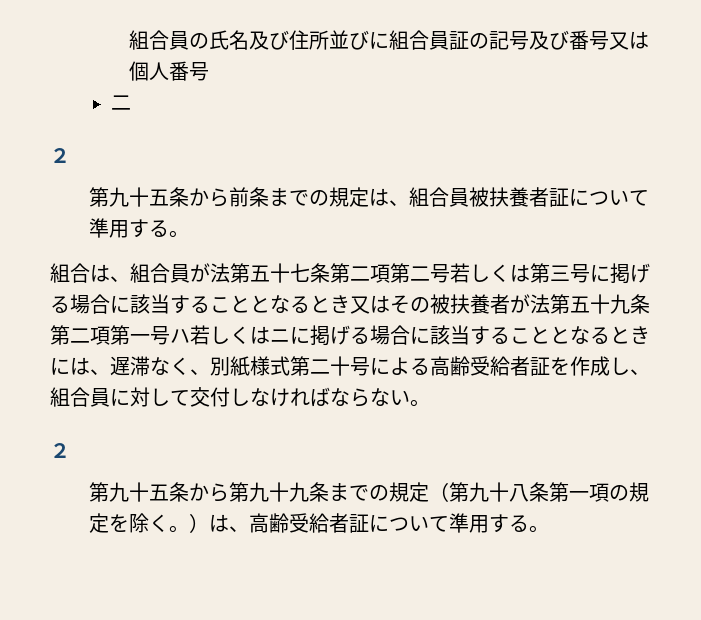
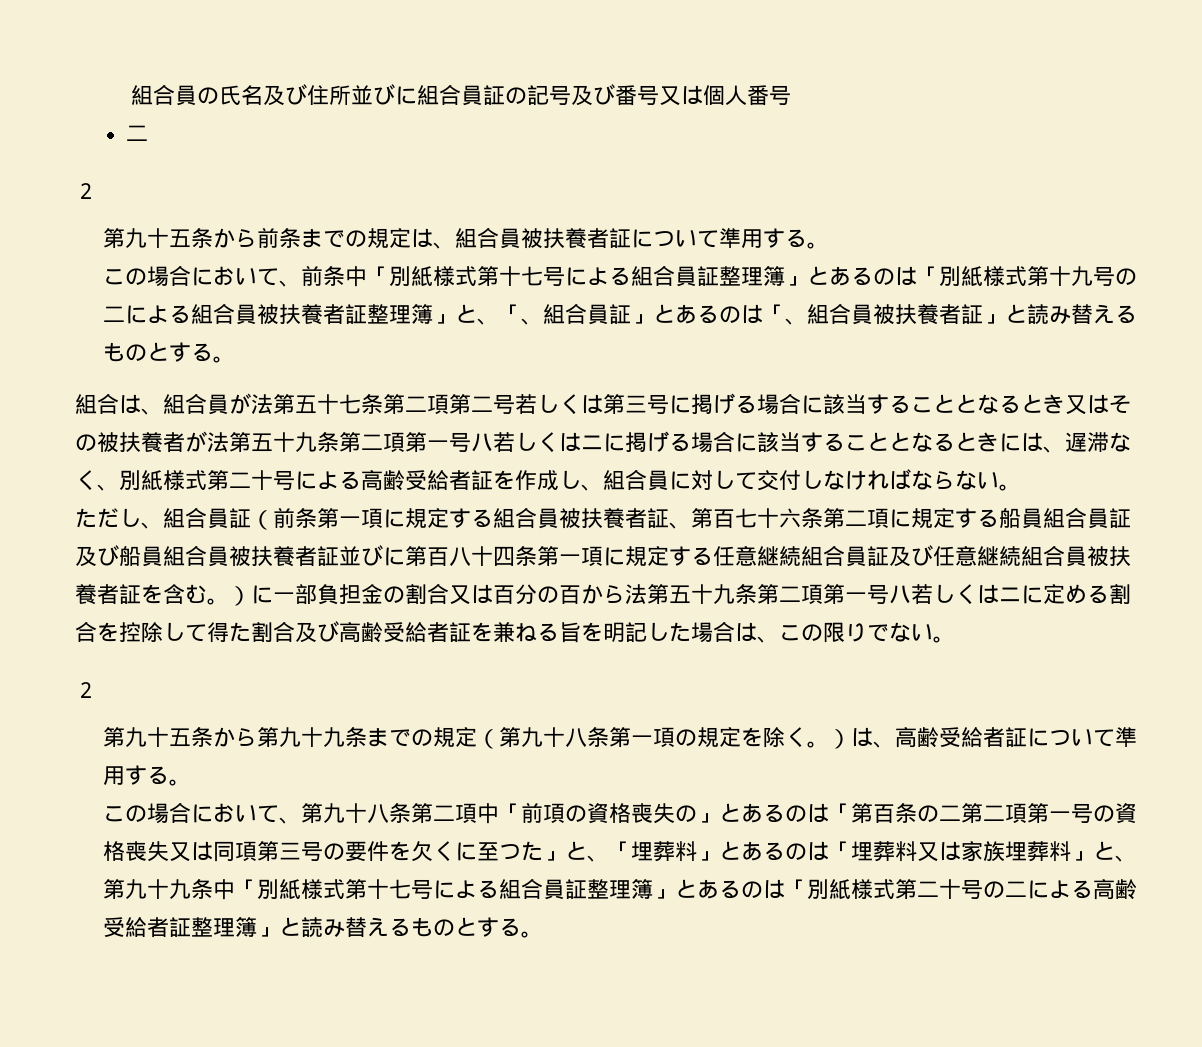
+ この場合において、前条中「別紙様式第十七号による組合員証整理簿」とあるのは「別紙様式第十九号の二による組合員被扶養者証整理簿」と、「、組合員証」とあるのは「、組合員被扶養者証」と読み替えるものとする。
+ ただし、組合員証（前条第一項に規定する組合員被扶養者証、第百七十六条第二項に規定する船員組合員証及び船員組合員被扶養者証並びに第百八十四条第一項に規定する任意継続組合員証及び任意継続組合員被扶養者証を含む。）に一部負担金の割合又は百分の百から法第五十九条第二項第一号ハ若しくはニに定める割合を控除して得た割合及び高齢受給者証を兼ねる旨を明記した場合は、この限りでない。
+ この場合において、第九十八条第二項中「前項の資格喪失の」とあるのは「第百条の二第二項第一号の資格喪失又は同項第三号の要件を欠くに至つた」と、「埋葬料」とあるのは「埋葬料又は家族埋葬料」と、第九十九条中「別紙様式第十七号による組合員証整理簿」とあるのは「別紙様式第二十号の二による高齢受給者証整理簿」と読み替えるものとする。

